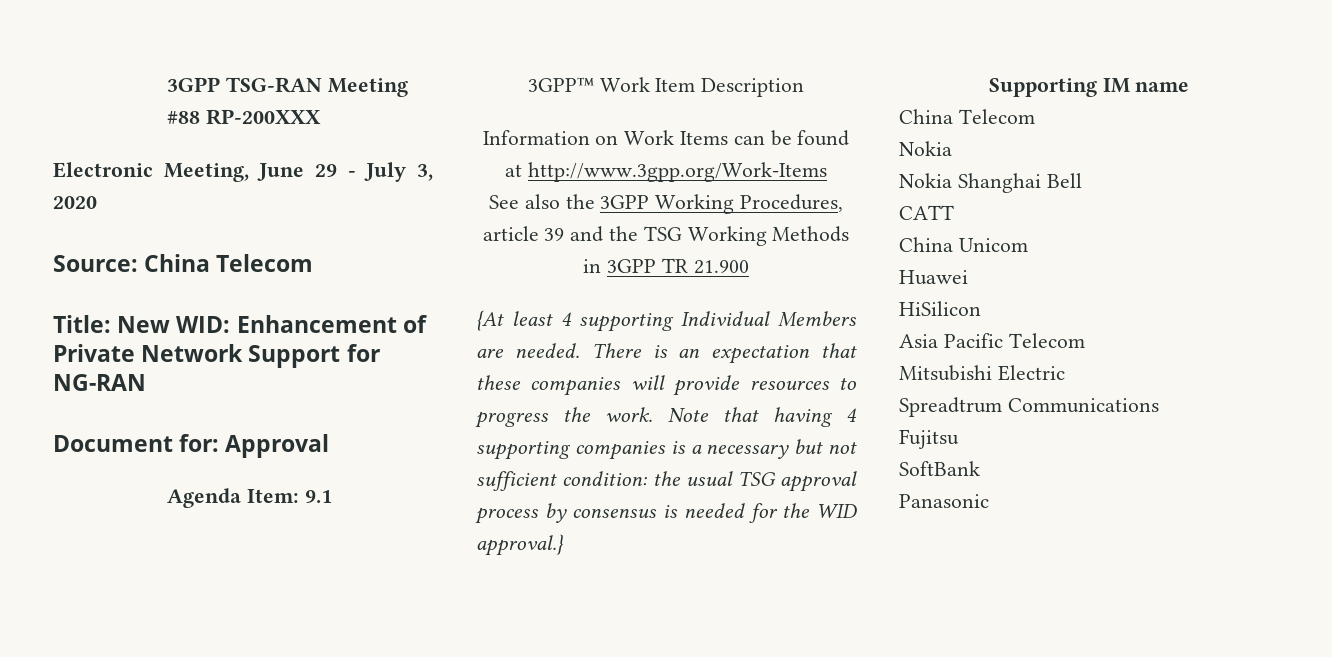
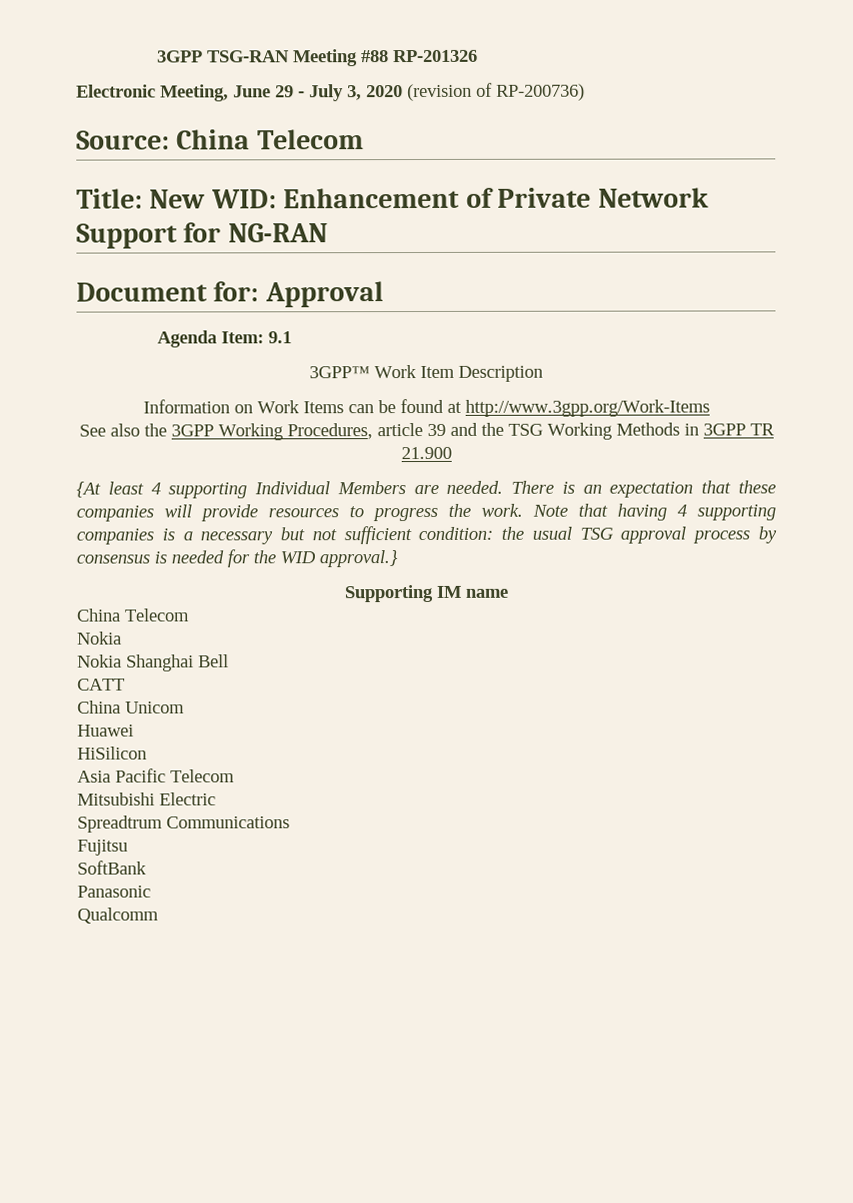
- 3GPP TSG-RAN Meeting #88 RP-200XXX
+ 3GPP TSG-RAN Meeting #88 RP-201326
- Electronic Meeting, June 29 - July 3, 2020
+ Electronic Meeting, June 29 - July 3, 2020 (revision of RP-200736)
+ Qualcomm

